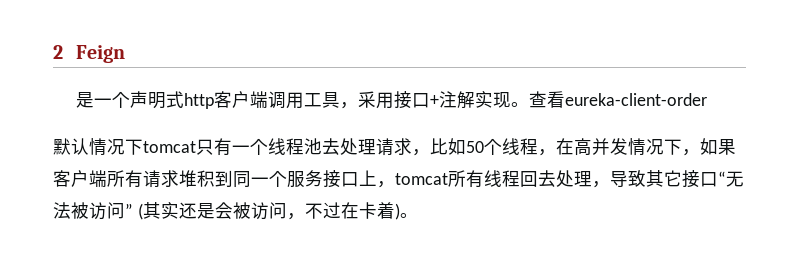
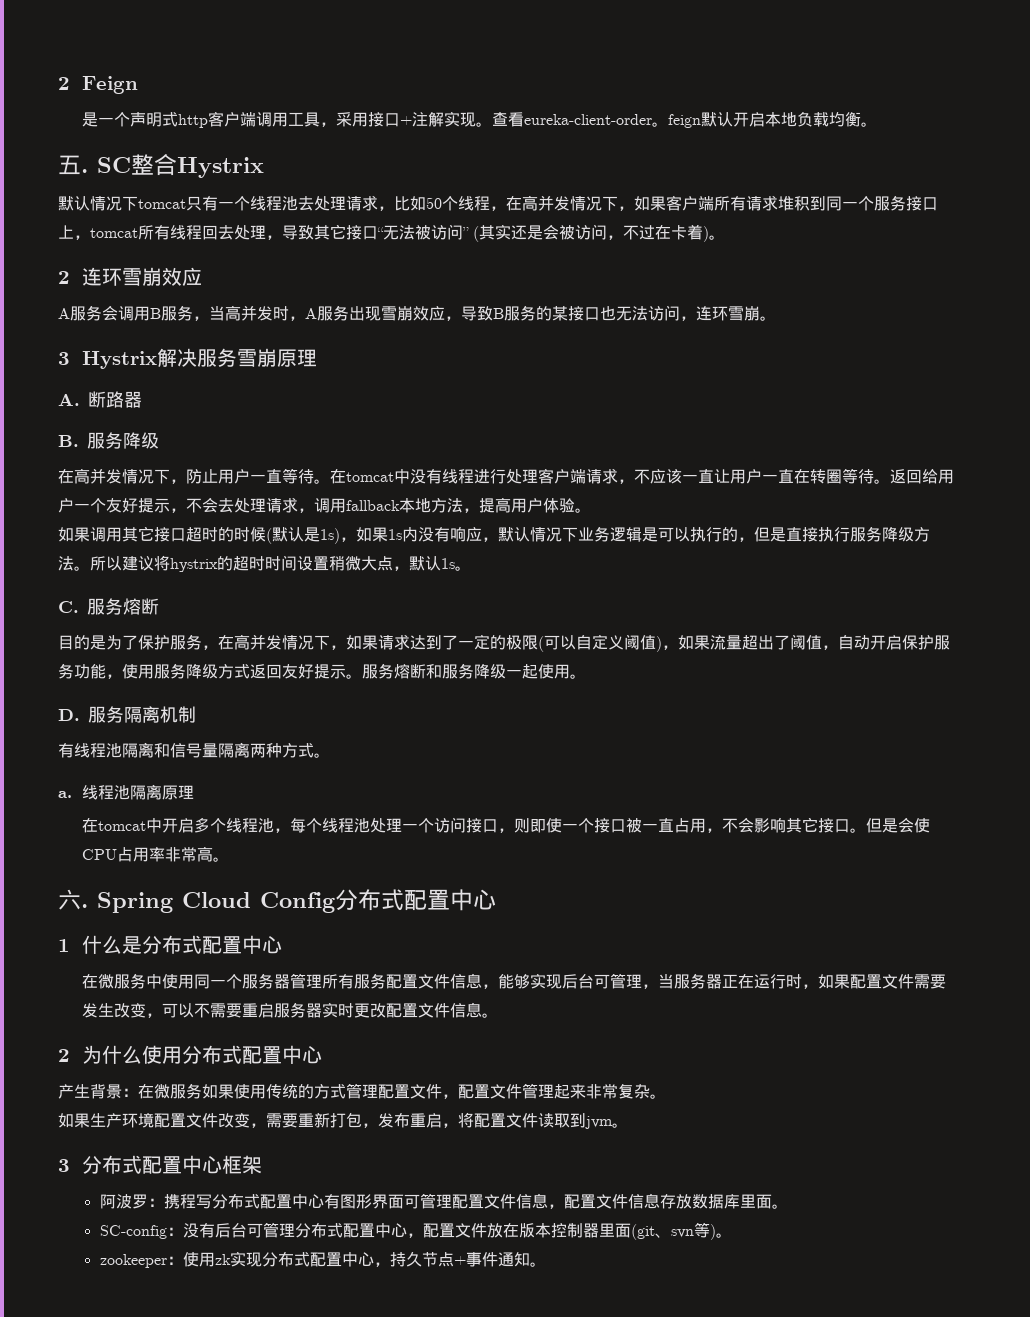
- 查看eureka-client-order
+ 查看eureka-client-order。feign默认开启本地负载均衡。
+ 五. SC整合Hystrix
+ 2连环雪崩效应
+ A服务会调用B服务，当高并发时，A服务出现雪崩效应，导致B服务的某接口也无法访问，连环雪崩。
+ 3 Hystrix解决服务雪崩原理
+ A.断路器
+ B.服务降级
+ 在高并发情况下，防止用户一直等待。在tomcat中没有线程进行处理客户端请求，不应该一直让用户一直在转圈等待。返回给用户一个友好提示，不会去处理请求，调用fallback本地方法，提高用户体验。
+ 如果调用其它接口超时的时候(默认是1s)，如果1s内没有响应，默认情况下业务逻辑是可以执行的，但是直接执行服务降级方法。所以建议将hystrix的超时时间设置稍微大点，默认1s。
+ C.服务熔断
+ 目的是为了保护服务，在高并发情况下，如果请求达到了一定的极限(可以自定义阈值)，如果流量超出了阈值，自动开启保护服务功能，使用服务降级方式返回友好提示。服务熔断和服务降级一起使用。
+ D.服务隔离机制
+ 有线程池隔离和信号量隔离两种方式。
+ a.线程池隔离原理
+ 在tomcat中开启多个线程池，每个线程池处理一个访问接口，则即使一个接口被一直占用，不会影响其它接口。但是会使CPU占用率非常高。
+ 六. Spring Cloud Config分布式配置中心
+ 1什么是分布式配置中心
+ 在微服务中使用同一个服务器管理所有服务配置文件信息，能够实现后台可管理，当服务器正在运行时，如果配置文件需要发生改变，可以不需要重启服务器实时更改配置文件信息。
+ 2为什么使用分布式配置中心
+ 产生背景：在微服务如果使用传统的方式管理配置文件，配置文件管理起来非常复杂。
+ 如果生产环境配置文件改变，需要重新打包，发布重启，将配置文件读取到jvm。
+ 3分布式配置中心框架
+ 阿波罗：携程写分布式配置中心有图形界面可管理配置文件信息，配置文件信息存放数据库里面。
+ SC-config：没有后台可管理分布式配置中心，配置文件放在版本控制器里面(git、svn等)。
+ zookeeper：使用zk实现分布式配置中心，持久节点+事件通知。

